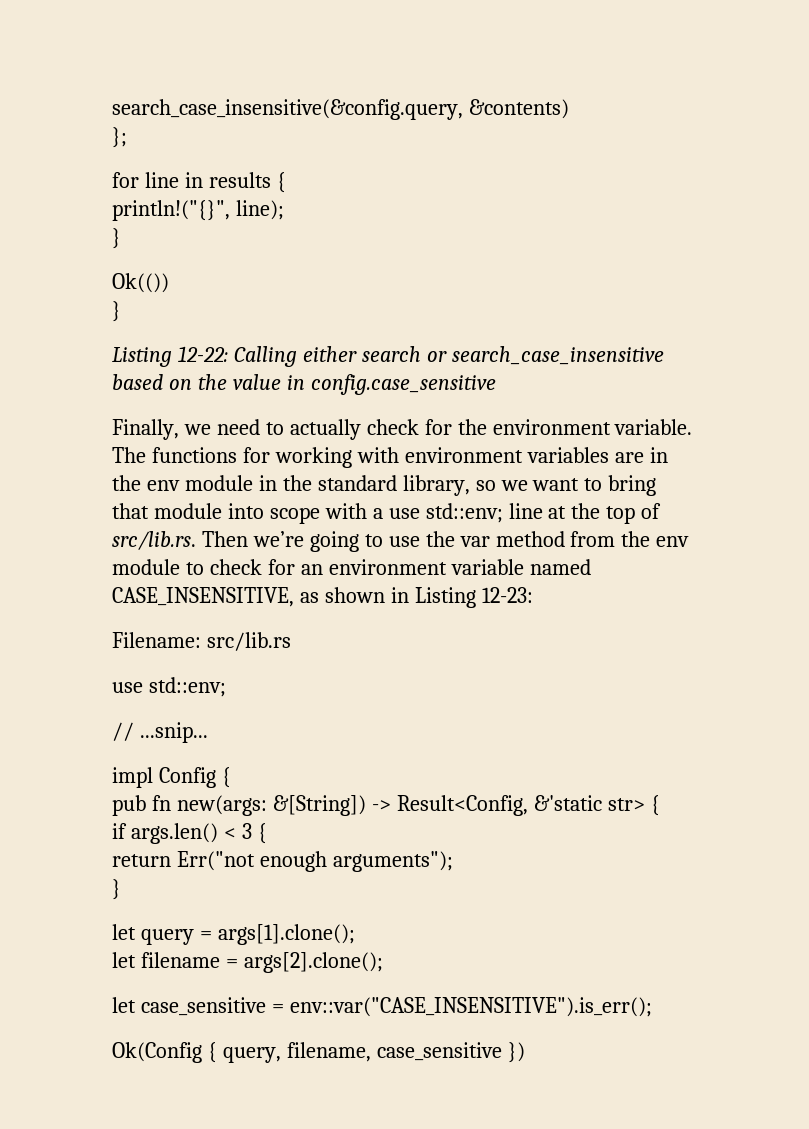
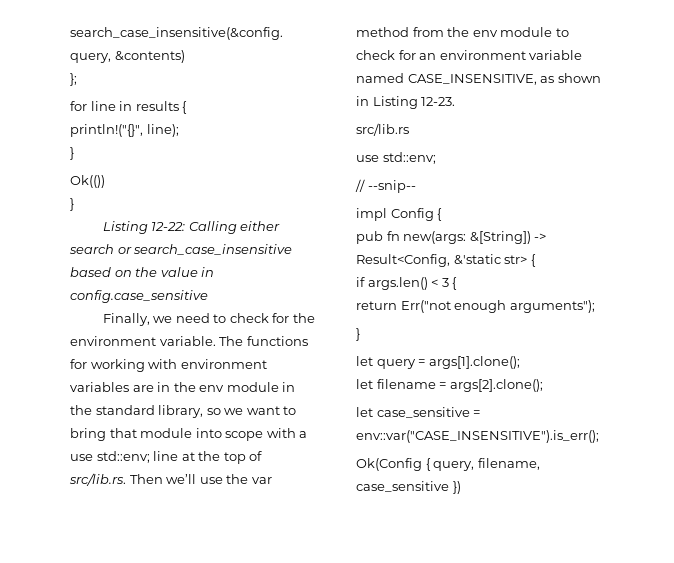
- Finally, we need to actually check for the environment variable.
+ Finally, we need to check for the environment variable.
- The functions for working with environment variables are in the env module in the standard library, so we want to bring that module into scope with a use std::env; line at the top of src/lib.rs. Then we’re going to use the var method from the env module to check for an environment variable named CASE_INSENSITIVE, as shown in Listing 12-23:
- Filename: src/lib.rs
+ The functions for working with environment variables are in the env module in the standard library, so we want to bring that module into scope with a use std::env; line at the top of src/lib.rs. Then we’ll use the var method from the env module to check for an environment variable named CASE_INSENSITIVE, as shown in Listing 12-23.
+ src/lib.rs
- // ...snip...
+ // --snip--

